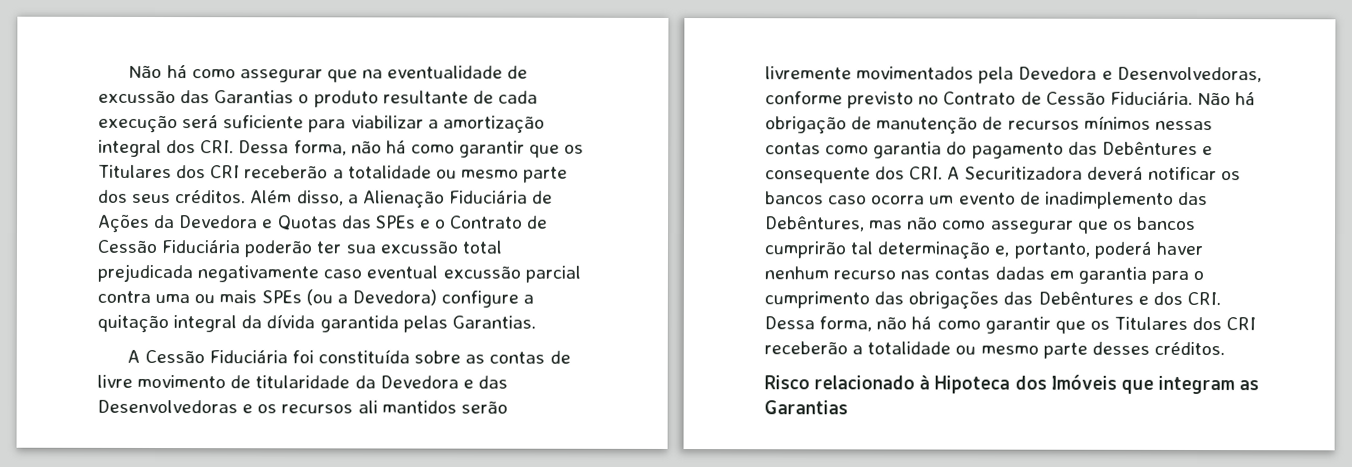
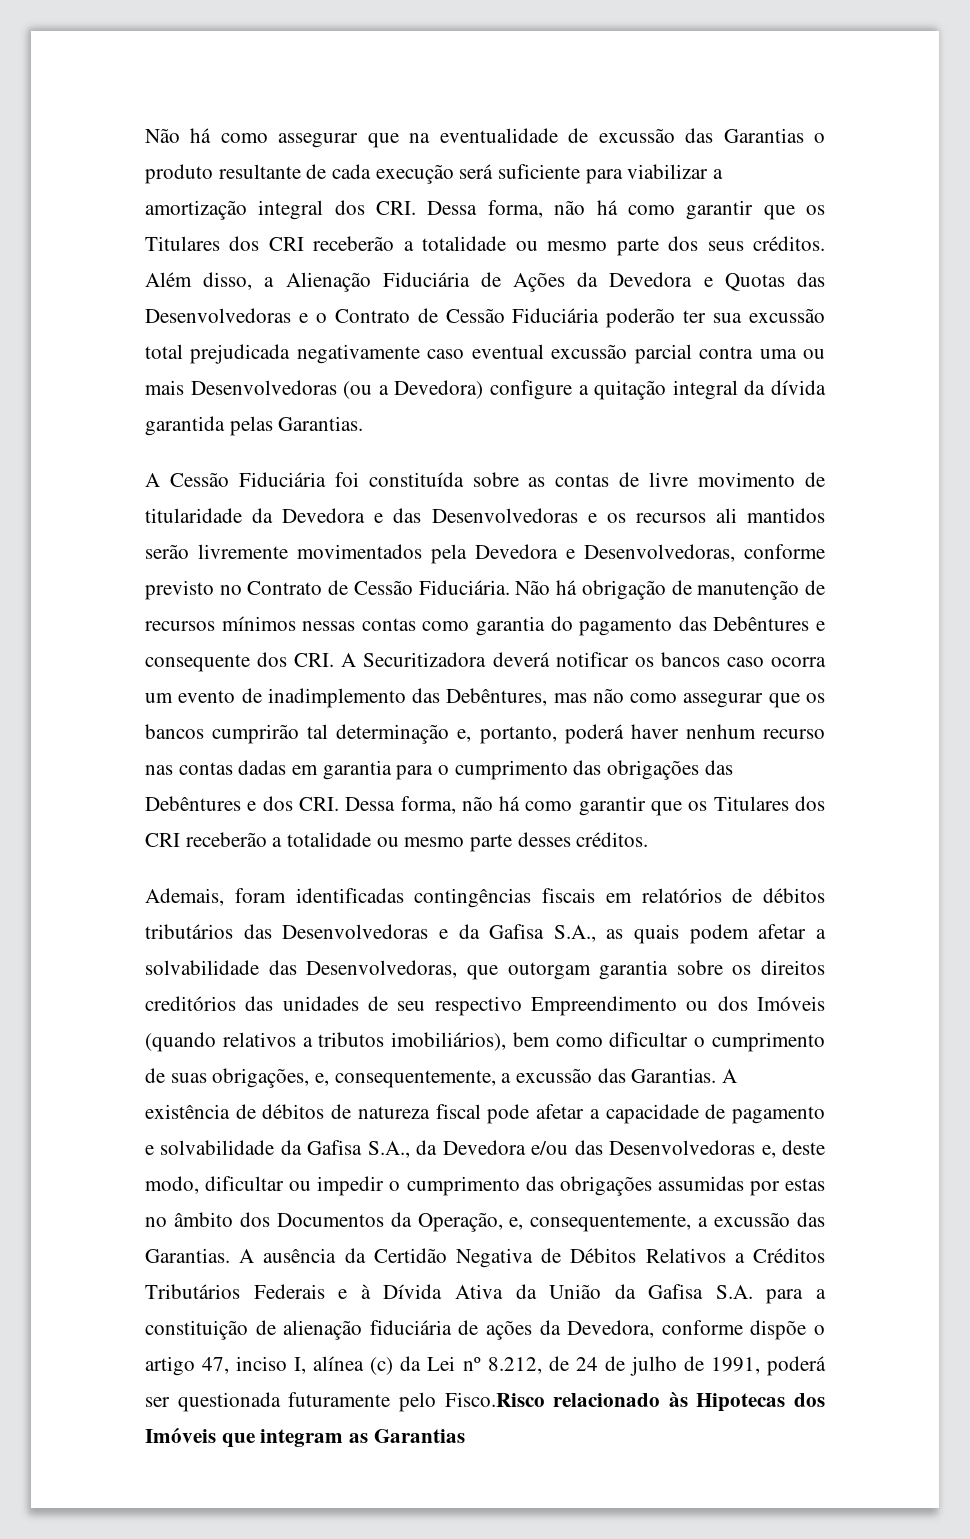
- Além disso, a Alienação Fiduciária de Ações da Devedora e Quotas das SPEs e o Contrato de Cessão Fiduciária poderão ter sua excussão total prejudicada negativamente caso eventual excussão parcial contra uma ou mais SPEs (ou a Devedora) configure a quitação integral da dívida garantida pelas Garantias.
+ Além disso, a Alienação Fiduciária de Ações da Devedora e Quotas das Desenvolvedoras e o Contrato de Cessão Fiduciária poderão ter sua excussão total prejudicada negativamente caso eventual excussão parcial contra uma ou mais Desenvolvedoras (ou a Devedora) configure a quitação integral da dívida garantida pelas Garantias.
- Risco relacionado à Hipoteca dos Imóveis que integram as Garantias
+ Ademais, foram identificadas contingências fiscais em relatórios de débitos tributários das Desenvolvedoras e da Gafisa S.A., as quais podem afetar a solvabilidade das Desenvolvedoras, que outorgam garantia sobre os direitos creditórios das unidades de seu respectivo Empreendimento ou dos Imóveis (quando relativos a tributos imobiliários), bem como dificultar o cumprimento de suas obrigações, e, consequentemente, a excussão das Garantias. A existência de débitos de natureza fiscal pode afetar a capacidade de pagamento e solvabilidade da Gafisa S.A., da Devedora e/ou das Desenvolvedoras e, deste modo, dificultar ou impedir o cumprimento das obrigações assumidas por estas no âmbito dos Documentos da Operação, e, consequentemente, a excussão das Garantias. A ausência da Certidão Negativa de Débitos Relativos a Créditos Tributários Federais e à Dívida Ativa da União da Gafisa S.A. para a constituição de alienação fiduciária de ações da Devedora, conforme dispõe o artigo 47, inciso I, alínea (c) da Lei nº 8.212, de 24 de julho de 1991, poderá ser questionada futuramente pelo Fisco.Risco relacionado às Hipotecas dos Imóveis que integram as Garantias

